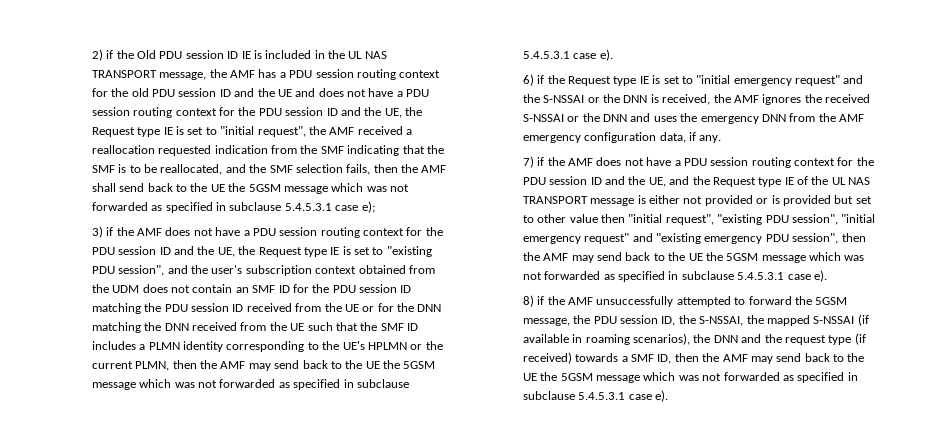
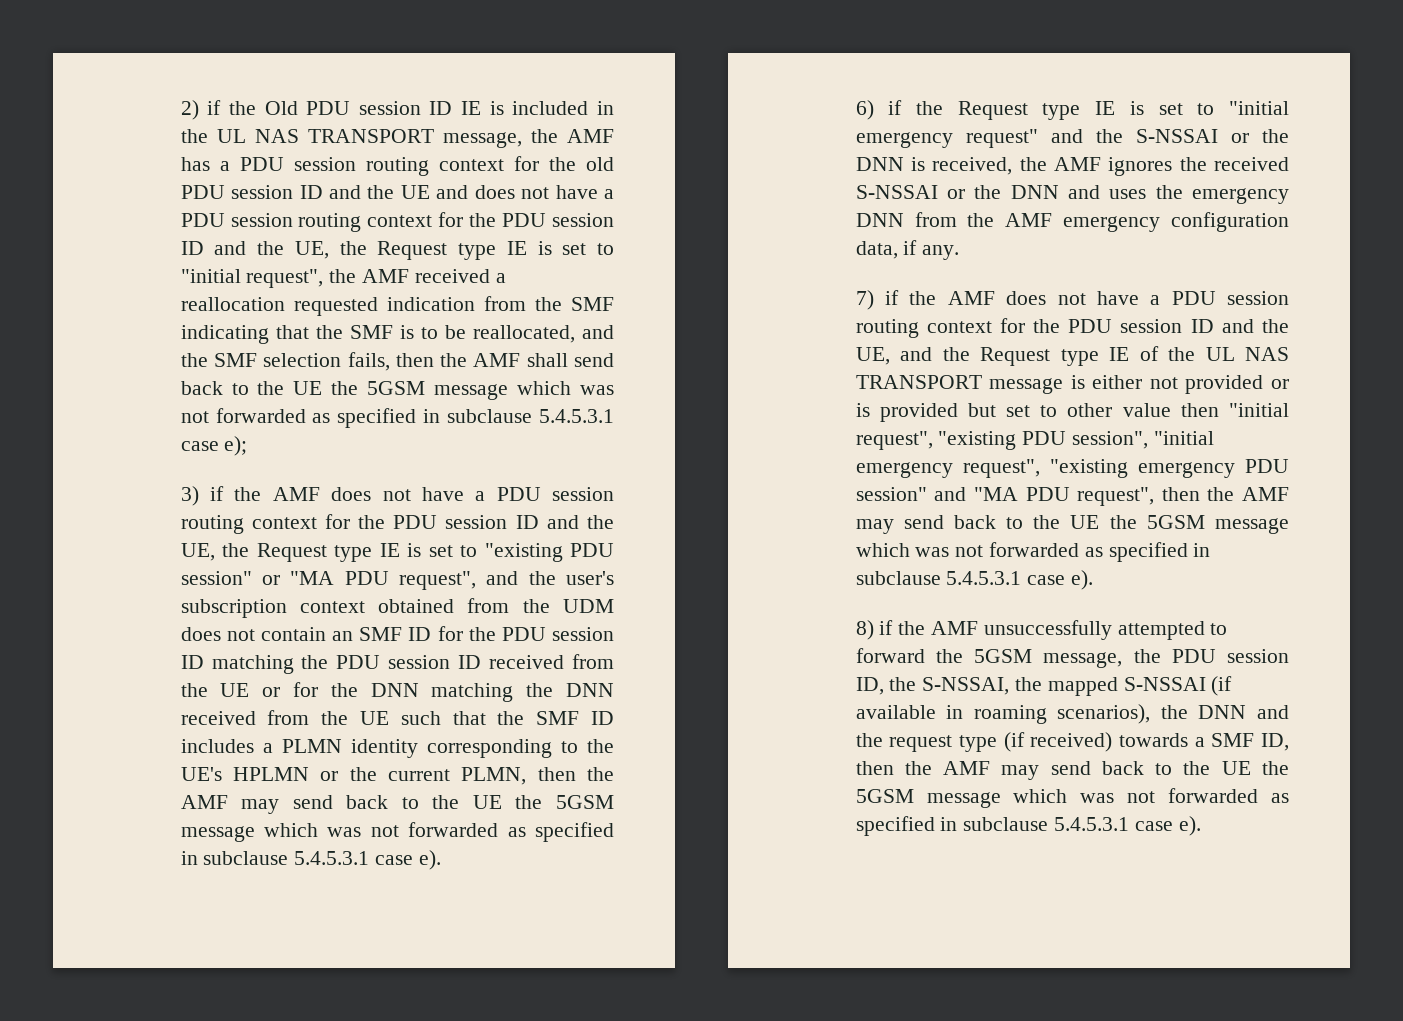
- 3) if the AMF does not have a PDU session routing context for the PDU session ID and the UE, the Request type IE is set to "existing PDU session", and the user's subscription context obtained from the UDM does not contain an SMF ID for the PDU session ID matching the PDU session ID received from the UE or for the DNN matching the DNN received from the UE such that the SMF ID includes a PLMN identity corresponding to the UE's HPLMN or the current PLMN, then the AMF may send back to the UE the 5GSM message which was not forwarded as specified in subclause 5.4.5.3.1 case e).
+ 3) if the AMF does not have a PDU session routing context for the PDU session ID and the UE, the Request type IE is set to "existing PDU session" or "MA PDU request", and the user's subscription context obtained from the UDM does not contain an SMF ID for the PDU session ID matching the PDU session ID received from the UE or for the DNN matching the DNN received from the UE such that the SMF ID includes a PLMN identity corresponding to the UE's HPLMN or the current PLMN, then the AMF may send back to the UE the 5GSM message which was not forwarded as specified in subclause 5.4.5.3.1 case e).
- 7) if the AMF does not have a PDU session routing context for the PDU session ID and the UE, and the Request type IE of the UL NAS TRANSPORT message is either not provided or is provided but set to other value then "initial request", "existing PDU session", "initial emergency request" and "existing emergency PDU session", then the AMF may send back to the UE the 5GSM message which was not forwarded as specified in subclause 5.4.5.3.1 case e).
+ 7) if the AMF does not have a PDU session routing context for the PDU session ID and the UE, and the Request type IE of the UL NAS TRANSPORT message is either not provided or is provided but set to other value then "initial request", "existing PDU session", "initial emergency request", "existing emergency PDU session" and "MA PDU request", then the AMF may send back to the UE the 5GSM message which was not forwarded as specified in subclause 5.4.5.3.1 case e).

